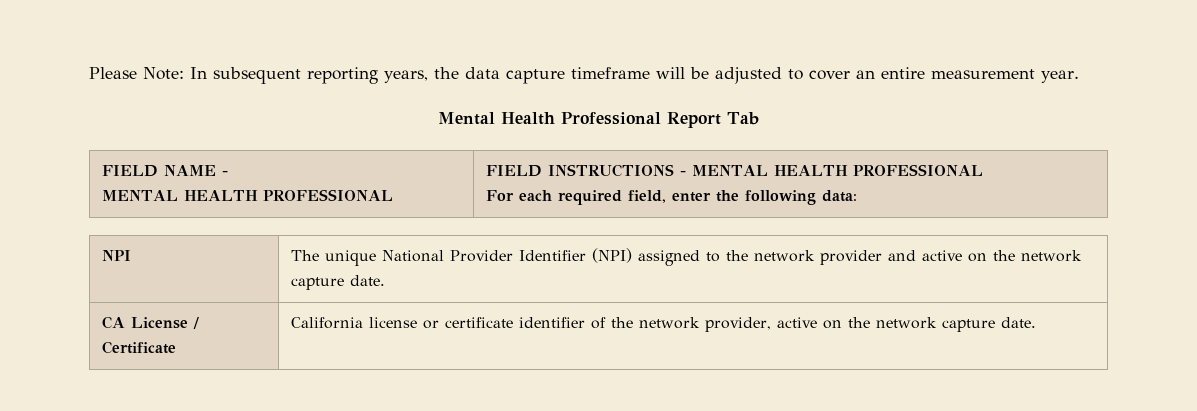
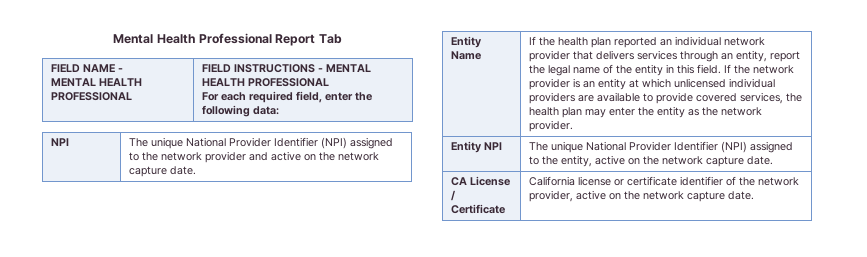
- Please Note: In subsequent reporting years, the data capture timeframe will be adjusted to cover an entire measurement year.
+ Entity Name | If the health plan reported an individual network provider that delivers services through an entity, report the legal name of the entity in this field. If the network provider is an entity at which unlicensed individual providers are available to provide covered services, the health plan may enter the entity as the network provider.
+ Entity NPI | The unique National Provider Identifier (NPI) assigned to the entity, active on the network capture date.

